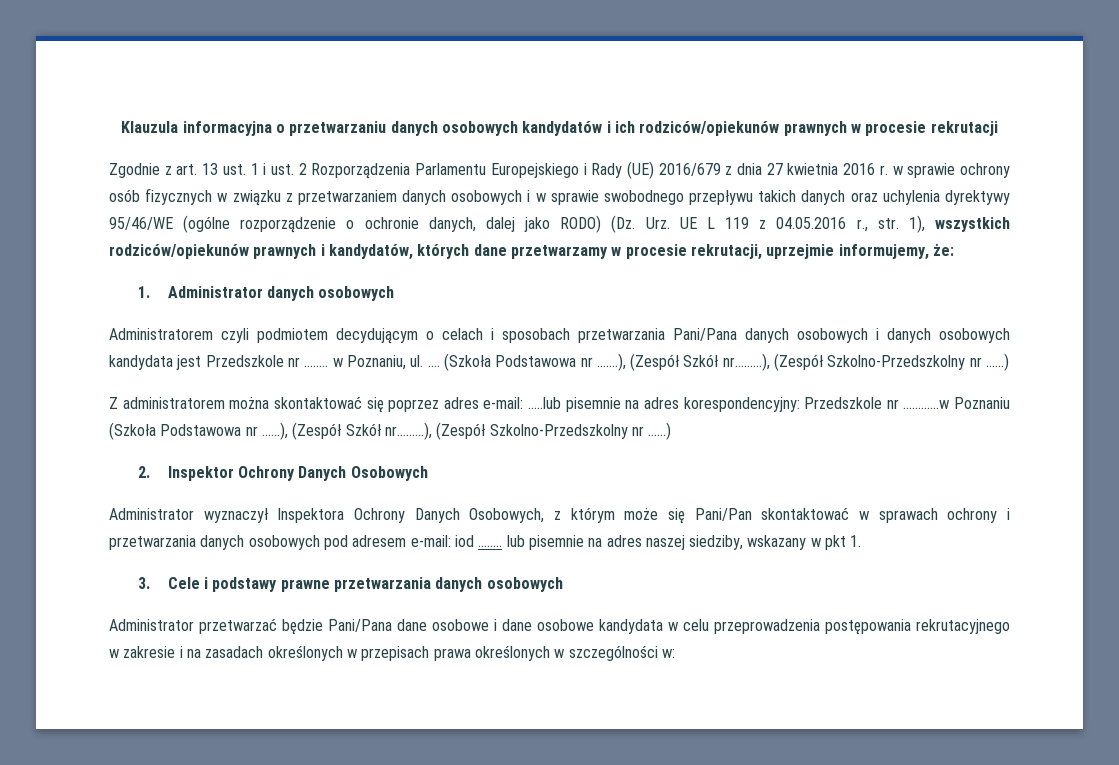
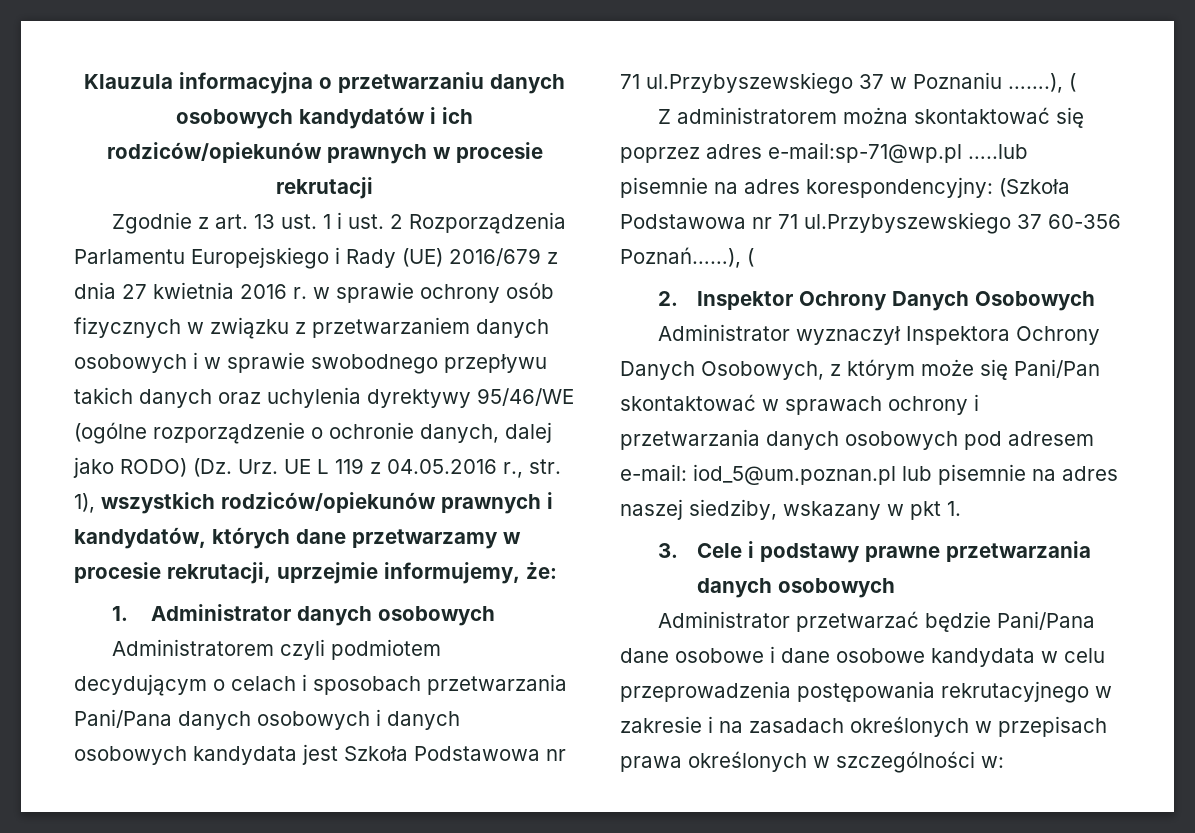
- Administratorem czyli podmiotem decydującym o celach i sposobach przetwarzania Pani/Pana danych osobowych i danych osobowych kandydata jest Przedszkole nr …….. w Poznaniu, ul. …. (Szkoła Podstawowa nr …….), (Zespół Szkół nr………), (Zespół Szkolno-Przedszkolny nr ……)
+ Administratorem czyli podmiotem decydującym o celach i sposobach przetwarzania Pani/Pana danych osobowych i danych osobowych kandydata jest Szkoła Podstawowa nr 71 ul.Przybyszewskiego 37 w Poznaniu …….), (
- Z administratorem można skontaktować się poprzez adres e-mail: …..lub pisemnie na adres korespondencyjny: Przedszkole nr …………w Poznaniu (Szkoła Podstawowa nr ……), (Zespół Szkół nr………), (Zespół Szkolno-Przedszkolny nr ……)
+ Z administratorem można skontaktować się poprzez adres e-mail:sp-71@wp.pl …..lub pisemnie na adres korespondencyjny: (Szkoła Podstawowa nr 71 ul.Przybyszewskiego 37 60-356 Poznań……), (
- Administrator wyznaczył Inspektora Ochrony Danych Osobowych, z którym może się Pani/Pan skontaktować w sprawach ochrony i przetwarzania danych osobowych pod adresem e-mail: iod …….. lub pisemnie na adres naszej siedziby, wskazany w pkt 1.
+ Administrator wyznaczył Inspektora Ochrony Danych Osobowych, z którym może się Pani/Pan skontaktować w sprawach ochrony i przetwarzania danych osobowych pod adresem e-mail: iod_5@um.poznan.pl lub pisemnie na adres naszej siedziby, wskazany w pkt 1.

